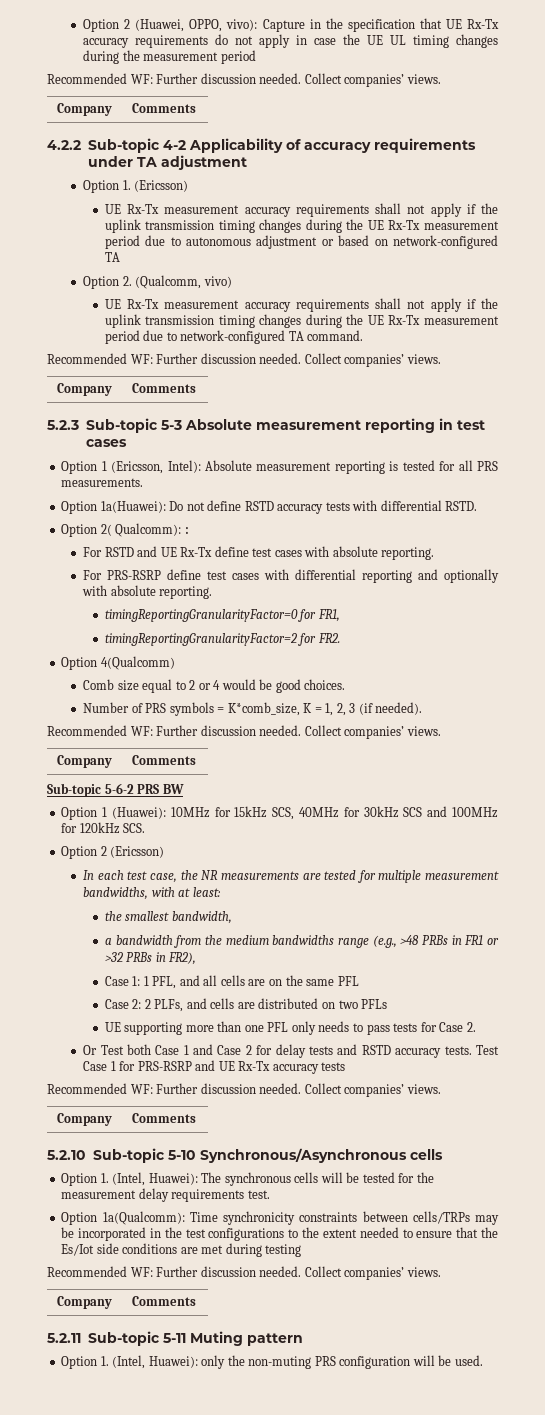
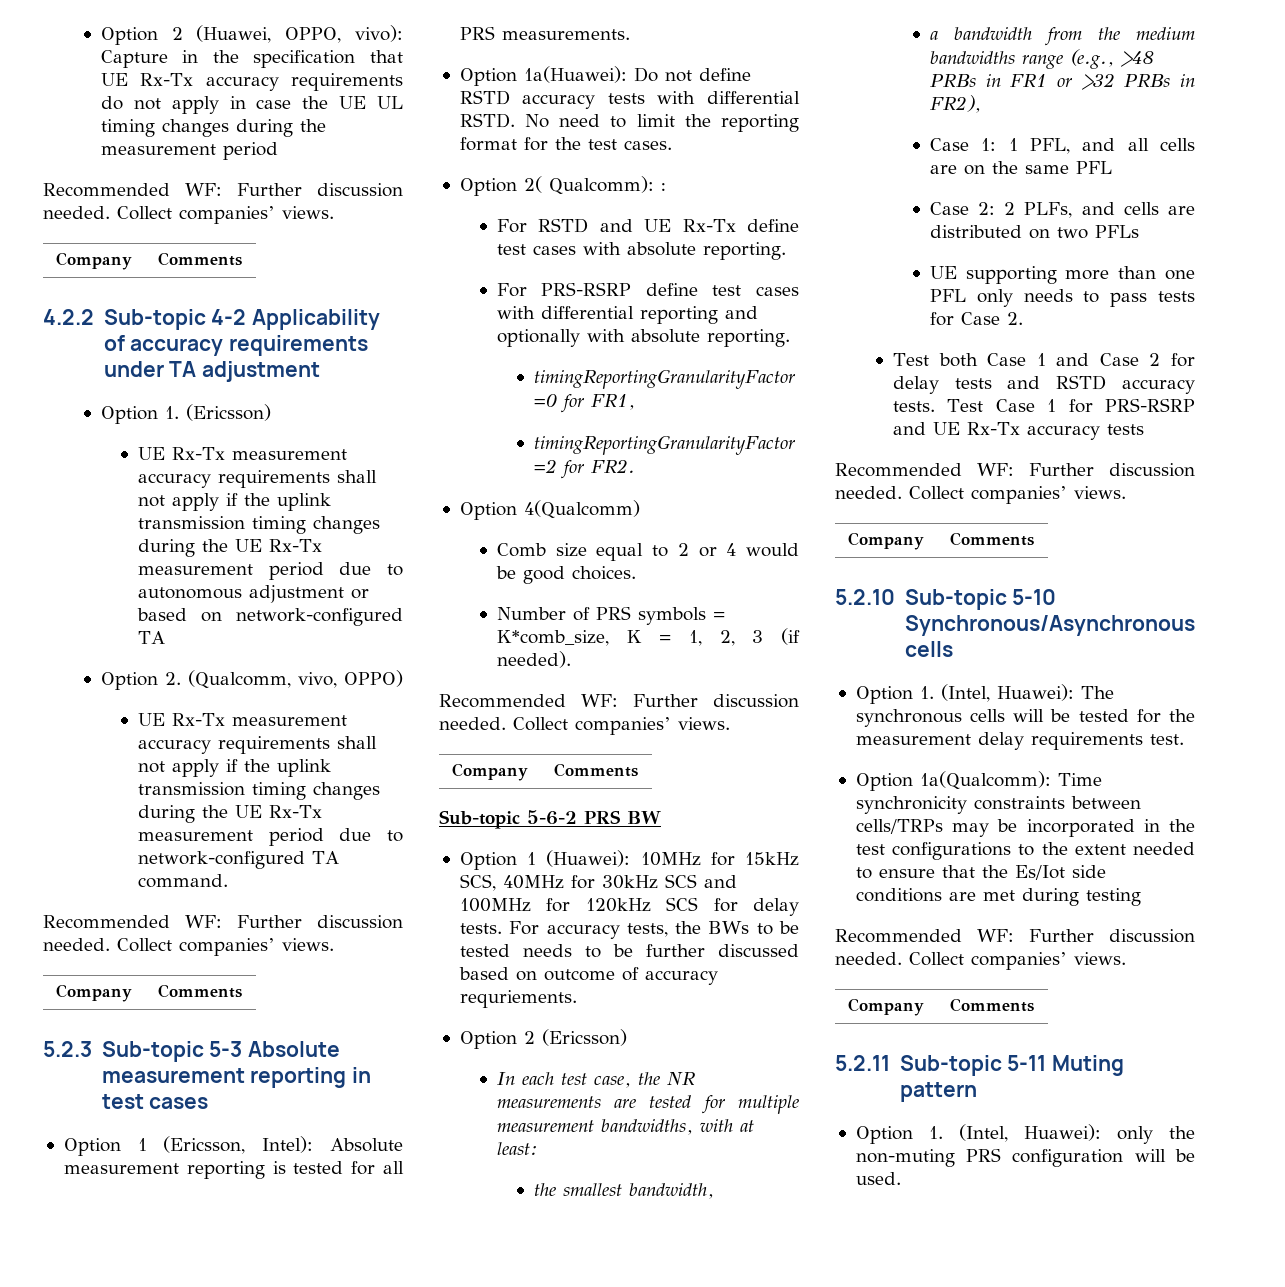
- Option 2. (Qualcomm, vivo)
+ Option 2. (Qualcomm, vivo, OPPO)
+ No need to limit the reporting format for the test cases.
- Option 1 (Huawei): 10MHz for 15kHz SCS, 40MHz for 30kHz SCS and 100MHz for 120kHz SCS.
+ Option 1 (Huawei): 10MHz for 15kHz SCS, 40MHz for 30kHz SCS and 100MHz for 120kHz SCS for delay tests. For accuracy tests, the BWs to be tested needs to be further discussed based on outcome of accuracy requriements.
- Or Test both Case 1 and Case 2 for delay tests and RSTD accuracy tests.
+ Test both Case 1 and Case 2 for delay tests and RSTD accuracy tests.

